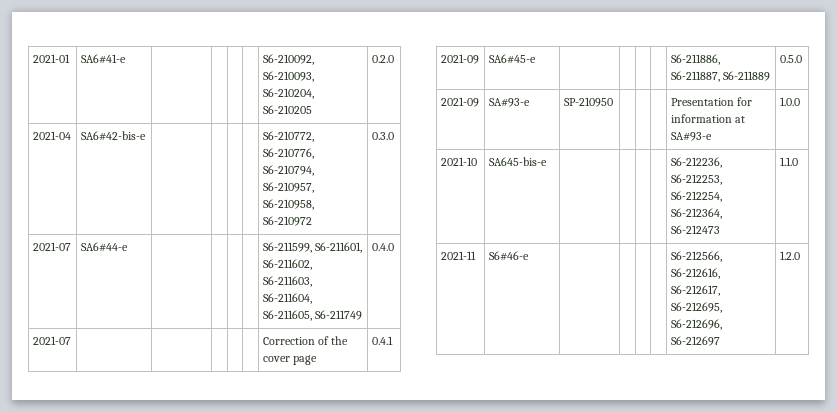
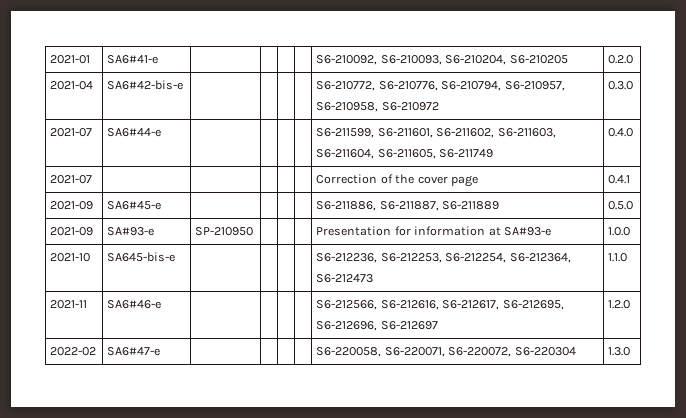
- 2021-11 | S6#46-e | | | | | S6-212566, S6-212616, S6-212617, S6-212695, S6-212696, S6-212697 | 1.2.0
+ 2021-11 | SA6#46-e | | | | | S6-212566, S6-212616, S6-212617, S6-212695, S6-212696, S6-212697 | 1.2.0
+ 2022-02 | SA6#47-e | | | | | S6-220058, S6-220071, S6-220072, S6-220304 | 1.3.0

